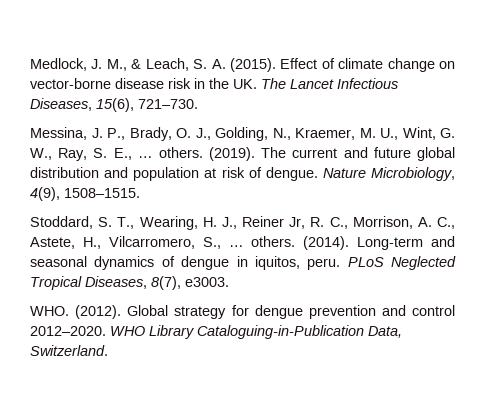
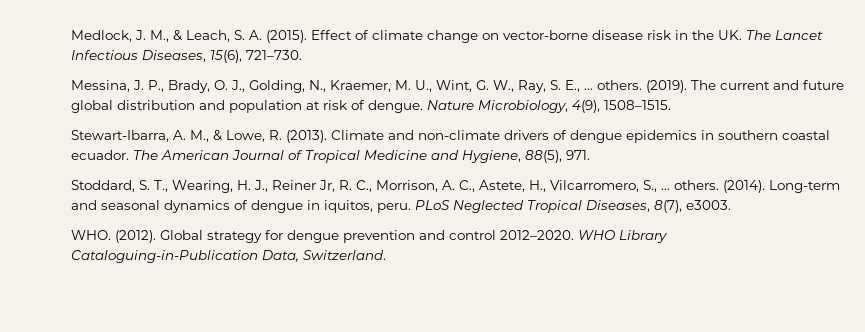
+ Stewart-Ibarra, A. M., & Lowe, R. (2013). Climate and non-climate drivers of dengue epidemics in southern coastal ecuador. The American Journal of Tropical Medicine and Hygiene, 88(5), 971.

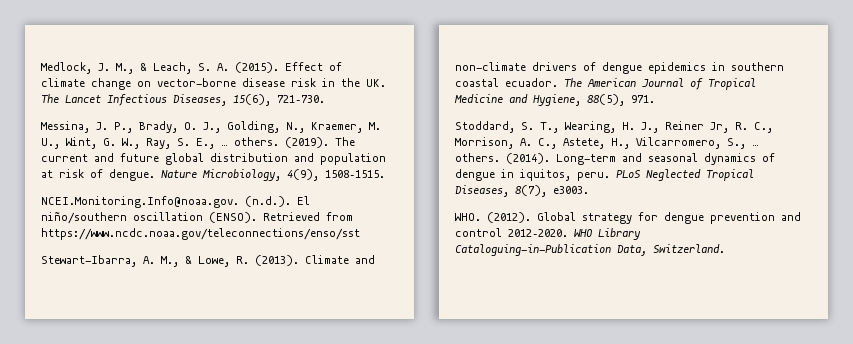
+ NCEI.Monitoring.Info@noaa.gov. (n.d.). El niño/southern oscillation (ENSO). Retrieved from https://www.ncdc.noaa.gov/teleconnections/enso/sst

